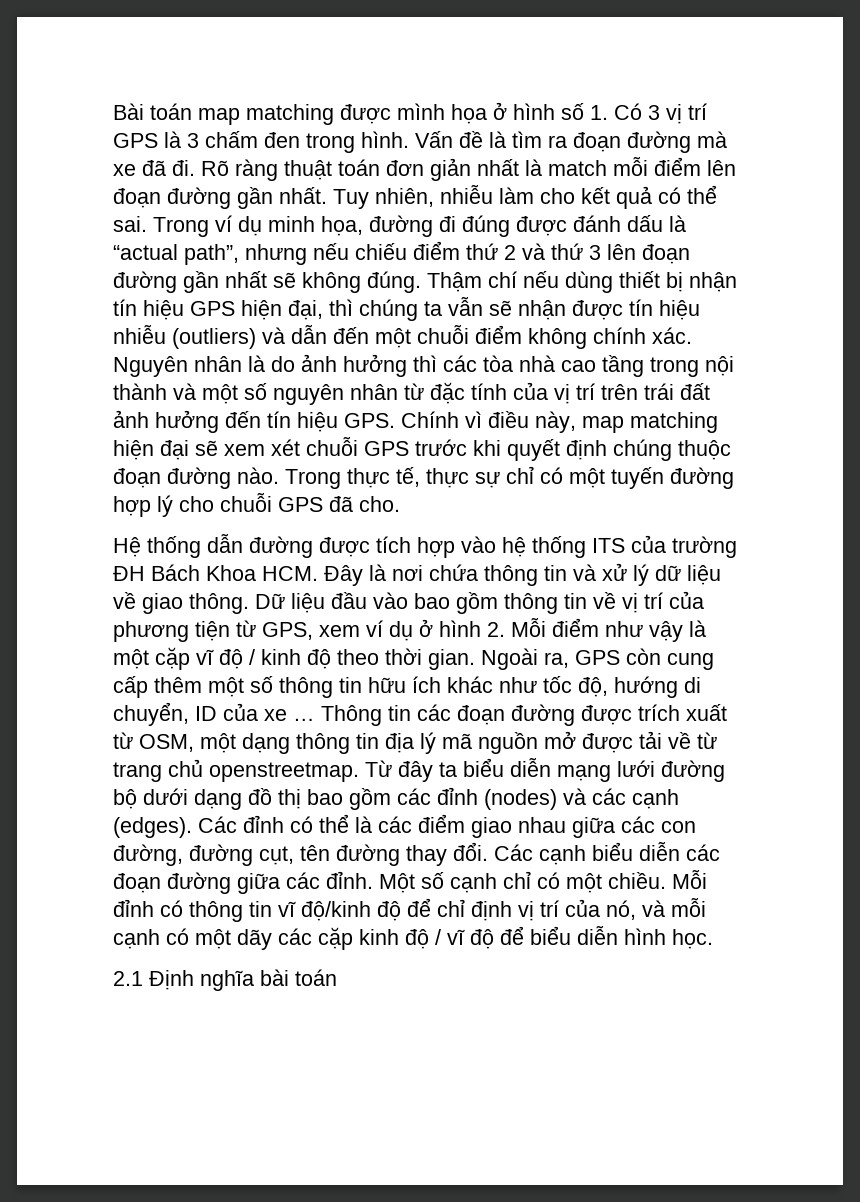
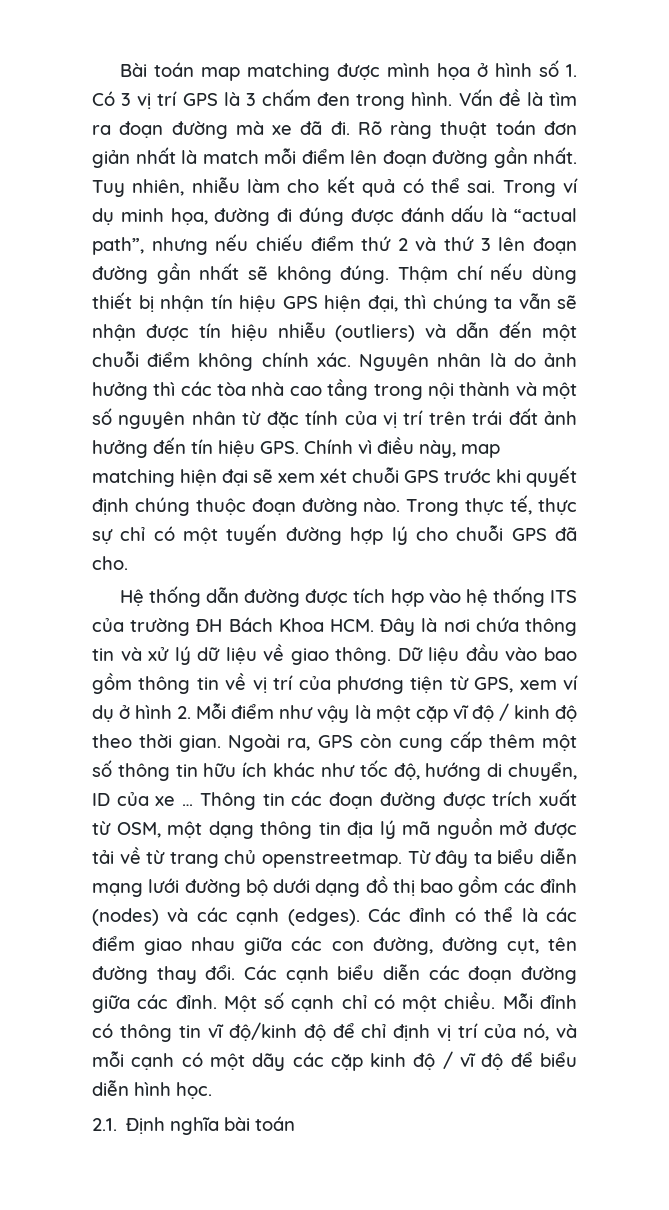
- 2.1 Định nghĩa bài toán
+ 2.1. Định nghĩa bài toán

